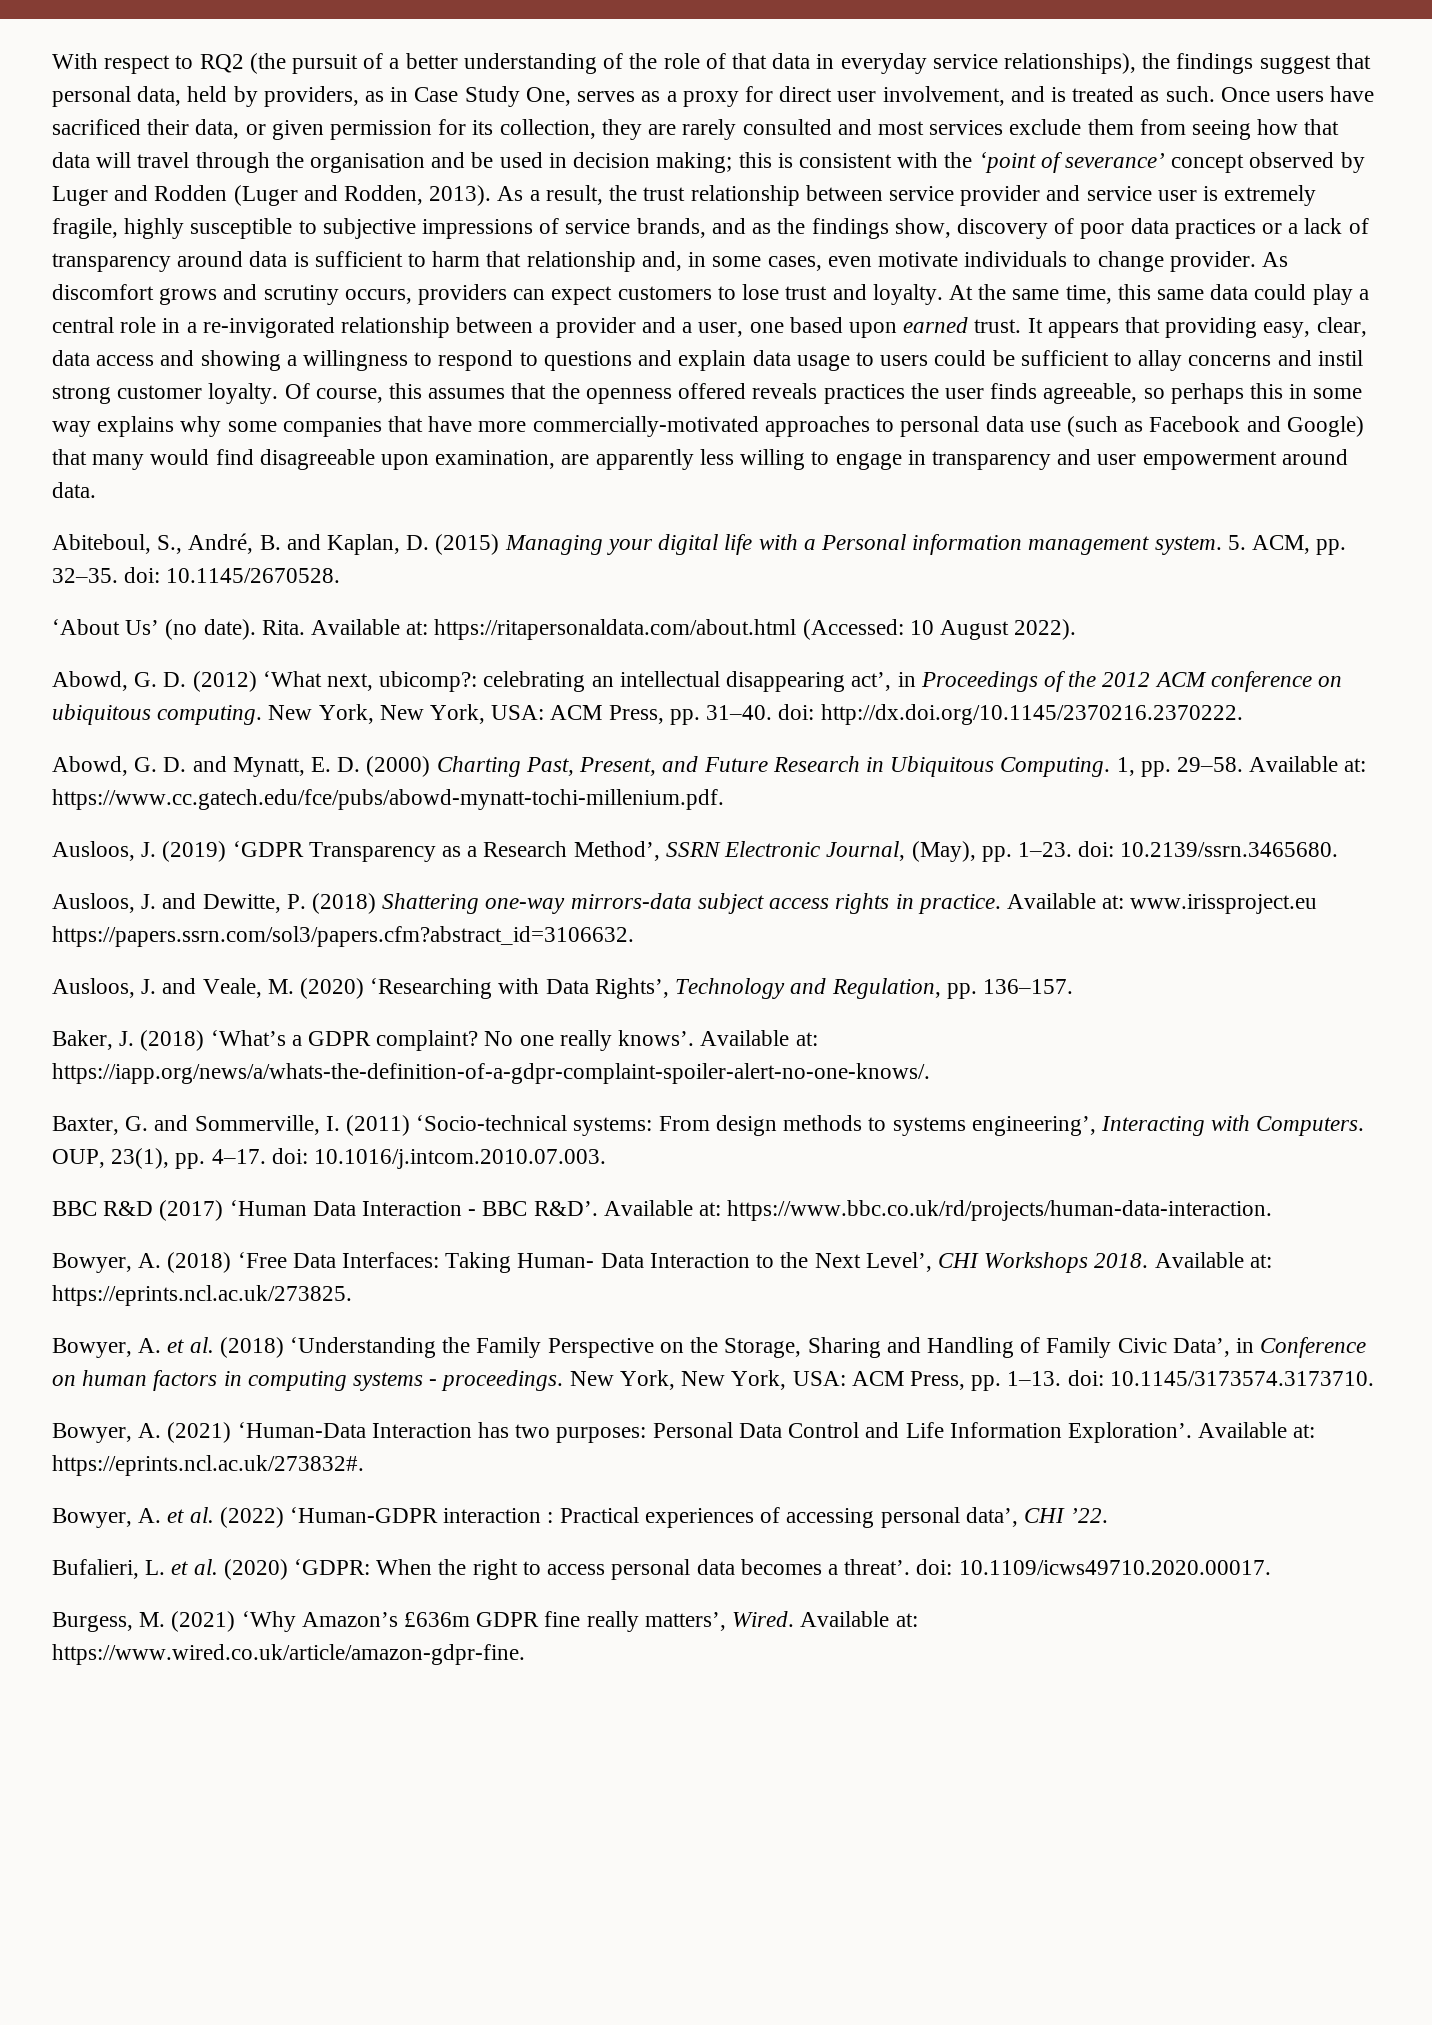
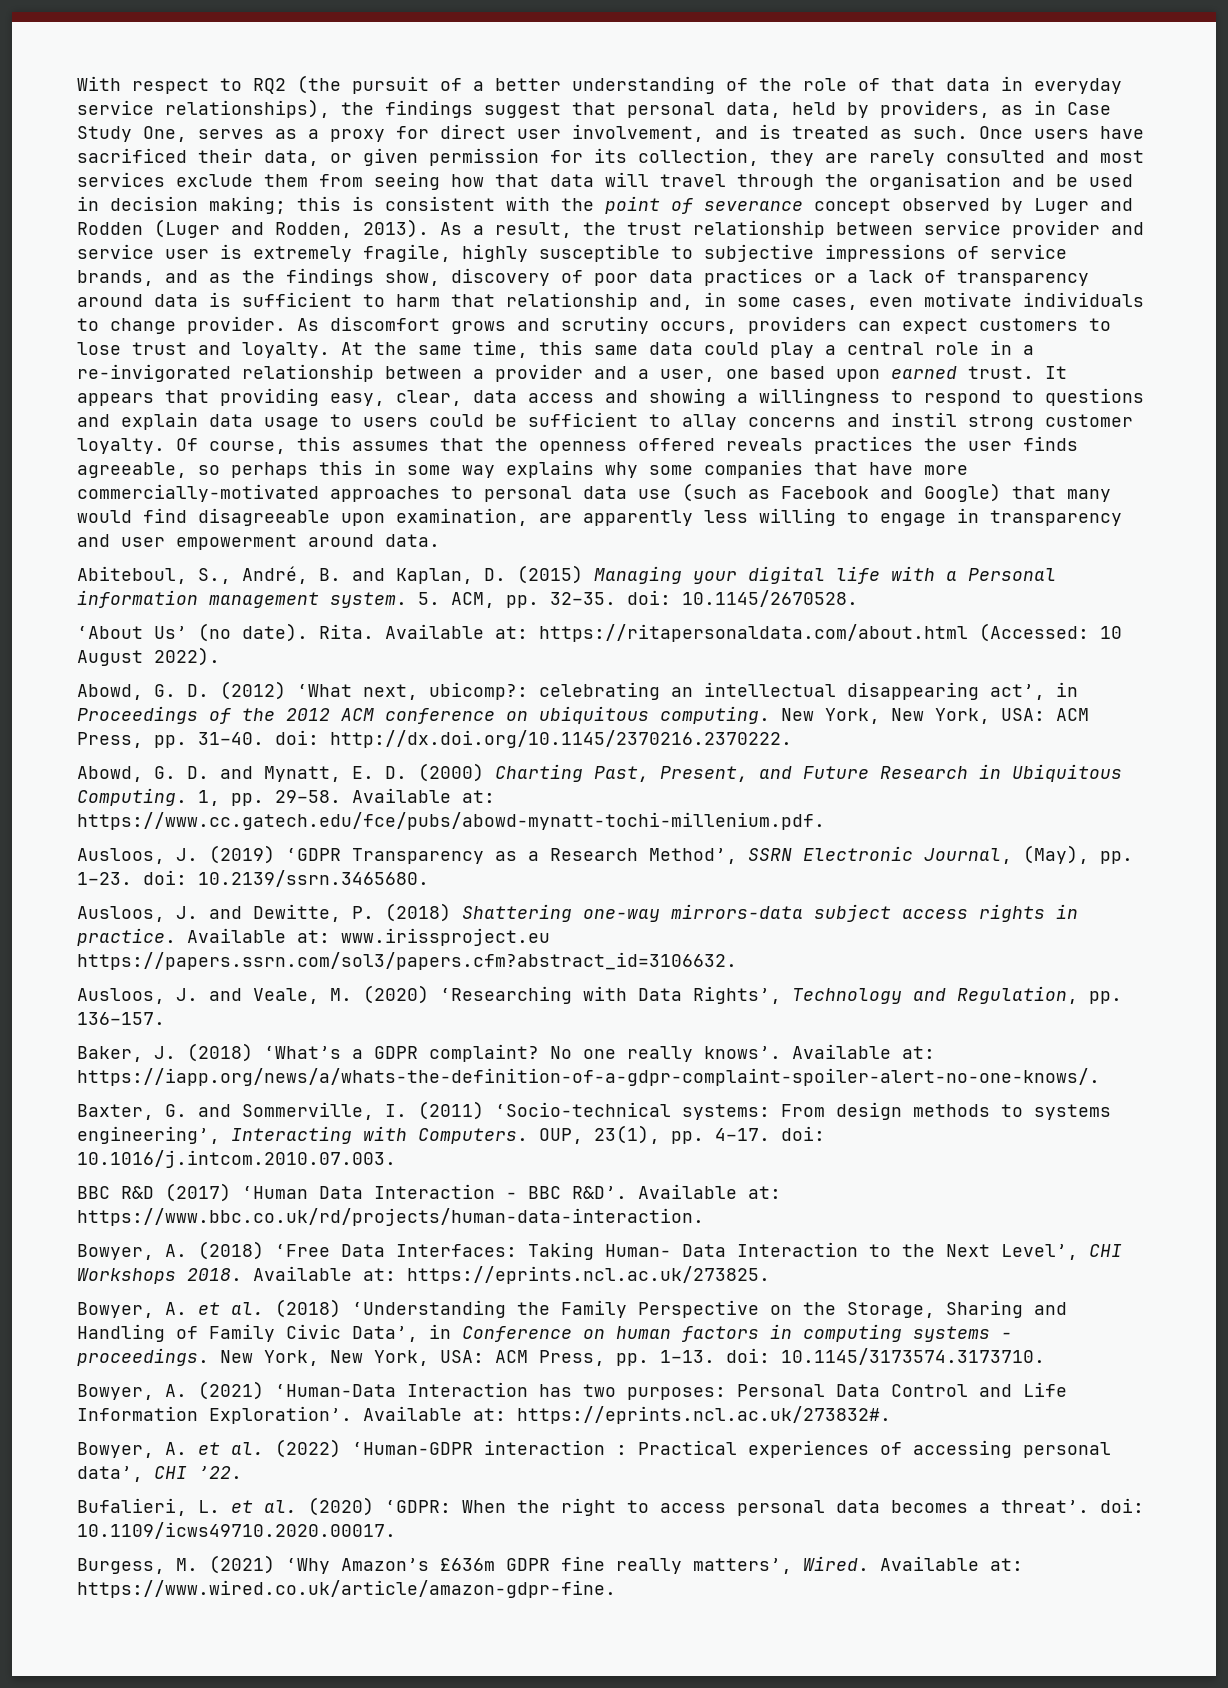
- Once users have sacrificed their data, or given permission for its collection, they are rarely consulted and most services exclude them from seeing how that data will travel through the organisation and be used in decision making; this is consistent with the ‘point of severance’ concept observed by Luger and Rodden (Luger and Rodden, 2013).
+ Once users have sacrificed their data, or given permission for its collection, they are rarely consulted and most services exclude them from seeing how that data will travel through the organisation and be used in decision making; this is consistent with the point of severance concept observed by Luger and Rodden (Luger and Rodden, 2013).

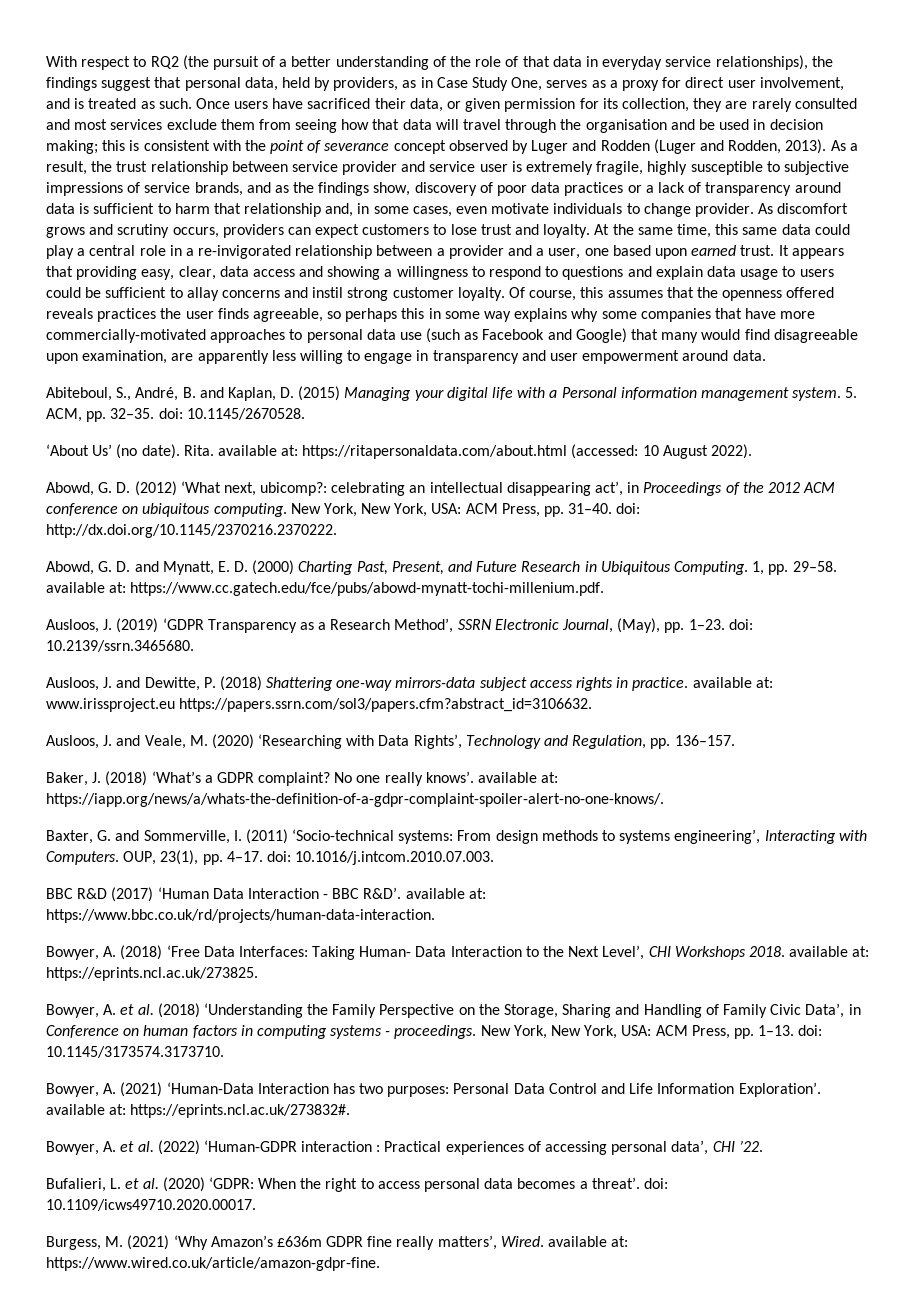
- Rita. Available at: https://ritapersonaldata.com/about.html (Accessed: 10 August 2022).
+ Rita. available at: https://ritapersonaldata.com/about.html (accessed: 10 August 2022).
- 1, pp. 29–58. Available at: https://www.cc.gatech.edu/fce/pubs/abowd-mynatt-tochi-millenium.pdf.
+ 1, pp. 29–58. available at: https://www.cc.gatech.edu/fce/pubs/abowd-mynatt-tochi-millenium.pdf.
- Ausloos, J. and Dewitte, P. (2018) Shattering one-way mirrors-data subject access rights in practice. Available at: www.irissproject.eu https://papers.ssrn.com/sol3/papers.cfm?abstract_id=3106632.
+ Ausloos, J. and Dewitte, P. (2018) Shattering one-way mirrors-data subject access rights in practice. available at: www.irissproject.eu https://papers.ssrn.com/sol3/papers.cfm?abstract_id=3106632.
- No one really knows’. Available at: https://iapp.org/news/a/whats-the-definition-of-a-gdpr-complaint-spoiler-alert-no-one-knows/.
+ No one really knows’. available at: https://iapp.org/news/a/whats-the-definition-of-a-gdpr-complaint-spoiler-alert-no-one-knows/.
- BBC R&D (2017) ‘Human Data Interaction - BBC R&D’. Available at: https://www.bbc.co.uk/rd/projects/human-data-interaction.
+ BBC R&D (2017) ‘Human Data Interaction - BBC R&D’. available at: https://www.bbc.co.uk/rd/projects/human-data-interaction.
- Bowyer, A. (2018) ‘Free Data Interfaces: Taking Human- Data Interaction to the Next Level’, CHI Workshops 2018. Available at: https://eprints.ncl.ac.uk/273825.
+ Bowyer, A. (2018) ‘Free Data Interfaces: Taking Human- Data Interaction to the Next Level’, CHI Workshops 2018. available at: https://eprints.ncl.ac.uk/273825.
- Bowyer, A. (2021) ‘Human-Data Interaction has two purposes: Personal Data Control and Life Information Exploration’. Available at: https://eprints.ncl.ac.uk/273832#.
+ Bowyer, A. (2021) ‘Human-Data Interaction has two purposes: Personal Data Control and Life Information Exploration’. available at: https://eprints.ncl.ac.uk/273832#.
- Burgess, M. (2021) ‘Why Amazon’s £636m GDPR fine really matters’, Wired. Available at: https://www.wired.co.uk/article/amazon-gdpr-fine.
+ Burgess, M. (2021) ‘Why Amazon’s £636m GDPR fine really matters’, Wired. available at: https://www.wired.co.uk/article/amazon-gdpr-fine.

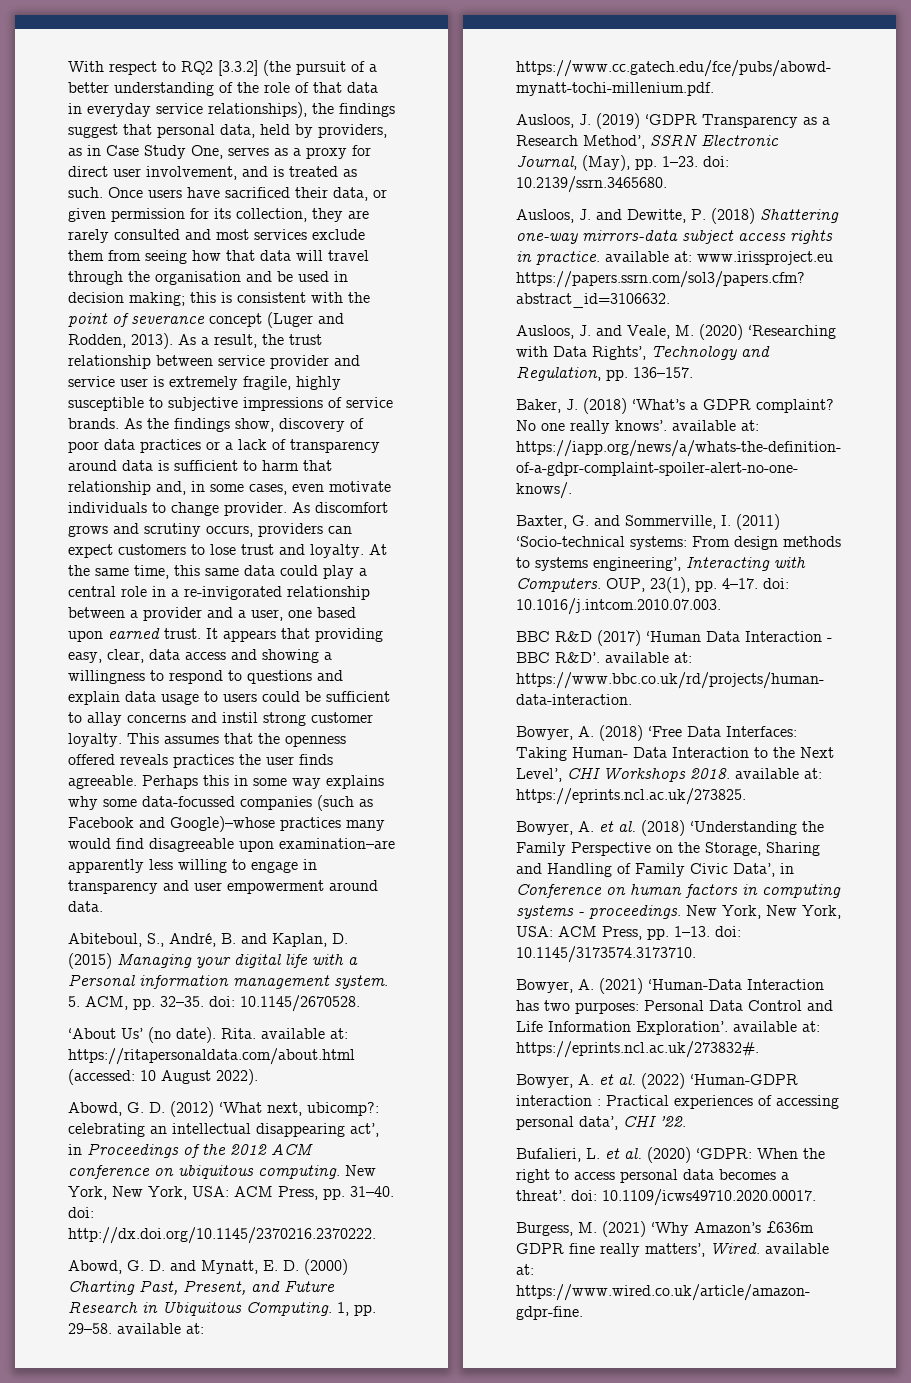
- With respect to RQ2 (the pursuit of a better understanding of the role of that data in everyday service relationships), the findings suggest that personal data, held by providers, as in Case Study One, serves as a proxy for direct user involvement, and is treated as such.
+ With respect to RQ2 [3.3.2] (the pursuit of a better understanding of the role of that data in everyday service relationships), the findings suggest that personal data, held by providers, as in Case Study One, serves as a proxy for direct user involvement, and is treated as such.
- Once users have sacrificed their data, or given permission for its collection, they are rarely consulted and most services exclude them from seeing how that data will travel through the organisation and be used in decision making; this is consistent with the point of severance concept observed by Luger and Rodden (Luger and Rodden, 2013).
+ Once users have sacrificed their data, or given permission for its collection, they are rarely consulted and most services exclude them from seeing how that data will travel through the organisation and be used in decision making; this is consistent with the point of severance concept (Luger and Rodden, 2013).
- As a result, the trust relationship between service provider and service user is extremely fragile, highly susceptible to subjective impressions of service brands, and as the findings show, discovery of poor data practices or a lack of transparency around data is sufficient to harm that relationship and, in some cases, even motivate individuals to change provider.
+ As a result, the trust relationship between service provider and service user is extremely fragile, highly susceptible to subjective impressions of service brands. As the findings show, discovery of poor data practices or a lack of transparency around data is sufficient to harm that relationship and, in some cases, even motivate individuals to change provider.
- Of course, this assumes that the openness offered reveals practices the user finds agreeable, so perhaps this in some way explains why some companies that have more commercially-motivated approaches to personal data use (such as Facebook and Google) that many would find disagreeable upon examination, are apparently less willing to engage in transparency and user empowerment around data.
+ This assumes that the openness offered reveals practices the user finds agreeable. Perhaps this in some way explains why some data-focussed companies (such as Facebook and Google)–whose practices many would find disagreeable upon examination–are apparently less willing to engage in transparency and user empowerment around data.

